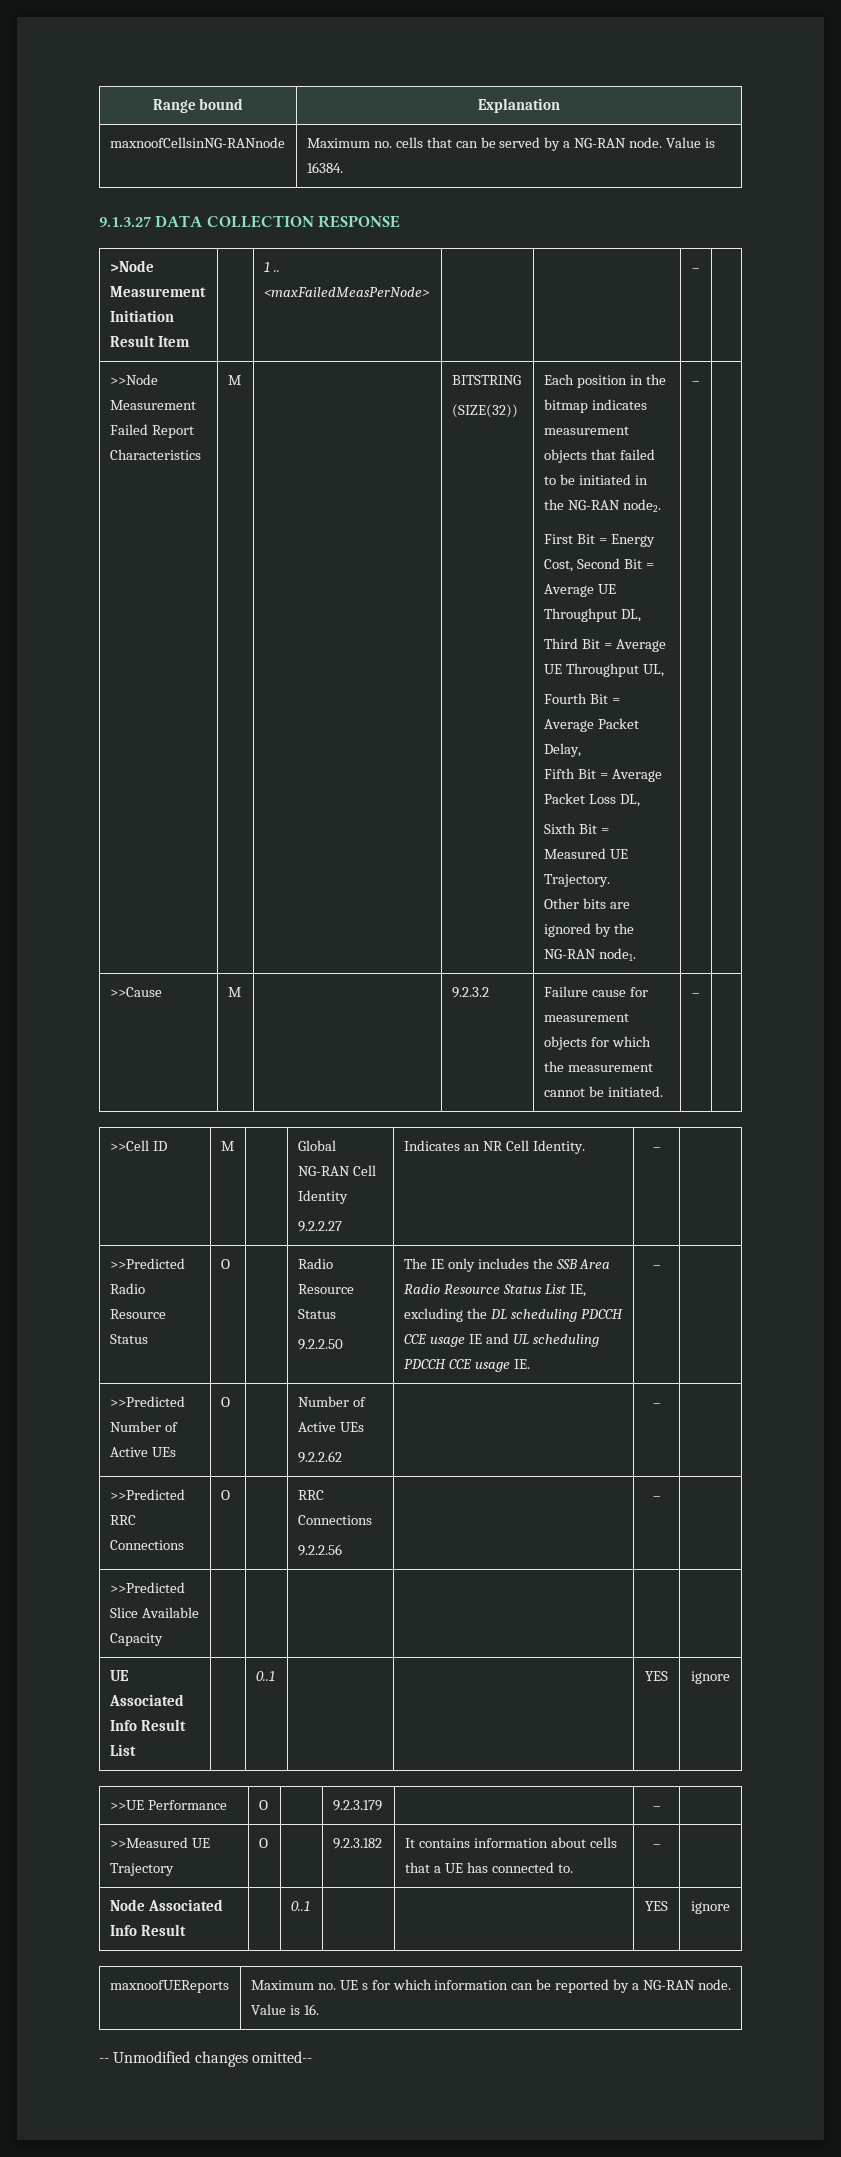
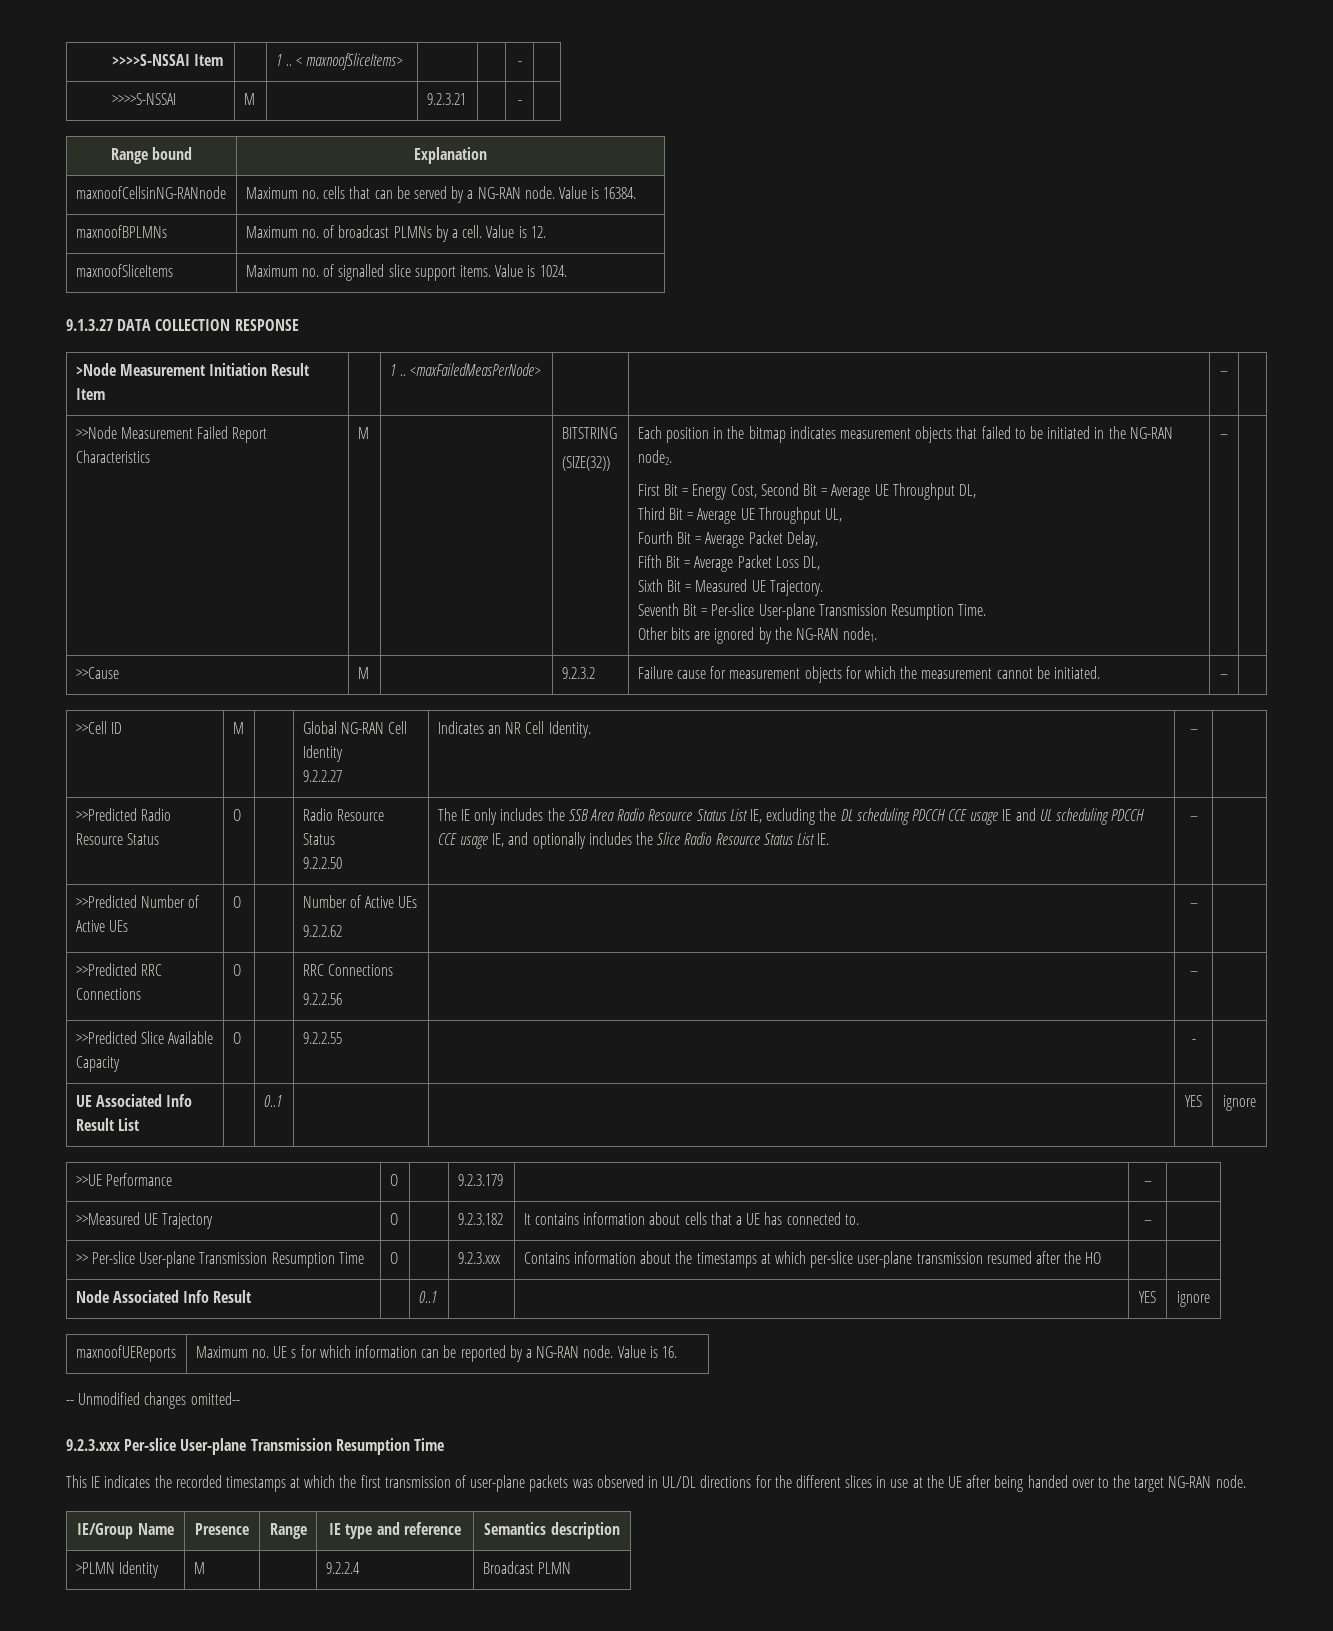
+ >>>>S-NSSAI Item | | 1 .. < maxnoofSliceItems> | | | - |
+ >>>>S-NSSAI | M | | 9.2.3.21 | | - |
+ maxnoofBPLMNs | Maximum no. of broadcast PLMNs by a cell. Value is 12.
+ maxnoofSliceItems | Maximum no. of signalled slice support items. Value is 1024.
+ Seventh Bit = Per-slice User-plane Transmission Resumption Time.
- The IE only includes the SSB Area Radio Resource Status List IE, excluding the DL scheduling PDCCH CCE usage IE and UL scheduling PDCCH CCE usage IE.
+ The IE only includes the SSB Area Radio Resource Status List IE, excluding the DL scheduling PDCCH CCE usage IE and UL scheduling PDCCH CCE usage IE, and optionally includes the Slice Radio Resource Status List IE.
- >>Predicted Slice Available Capacity | | | | | |
+ >>Predicted Slice Available Capacity | O | | 9.2.2.55 | | - |
+ >> Per-slice User-plane Transmission Resumption Time | O | | 9.2.3.xxx | Contains information about the timestamps at which per-slice user-plane transmission resumed after the HO | |
+ 9.2.3.xxx Per-slice User-plane Transmission Resumption Time
+ This IE indicates the recorded timestamps at which the first transmission of user-plane packets was observed in UL/DL directions for the different slices in use at the UE after being handed over to the target NG-RAN node.
+ IE/Group Name | Presence | Range | IE type and reference | Semantics description
+ >PLMN Identity | M | | 9.2.2.4 | Broadcast PLMN

